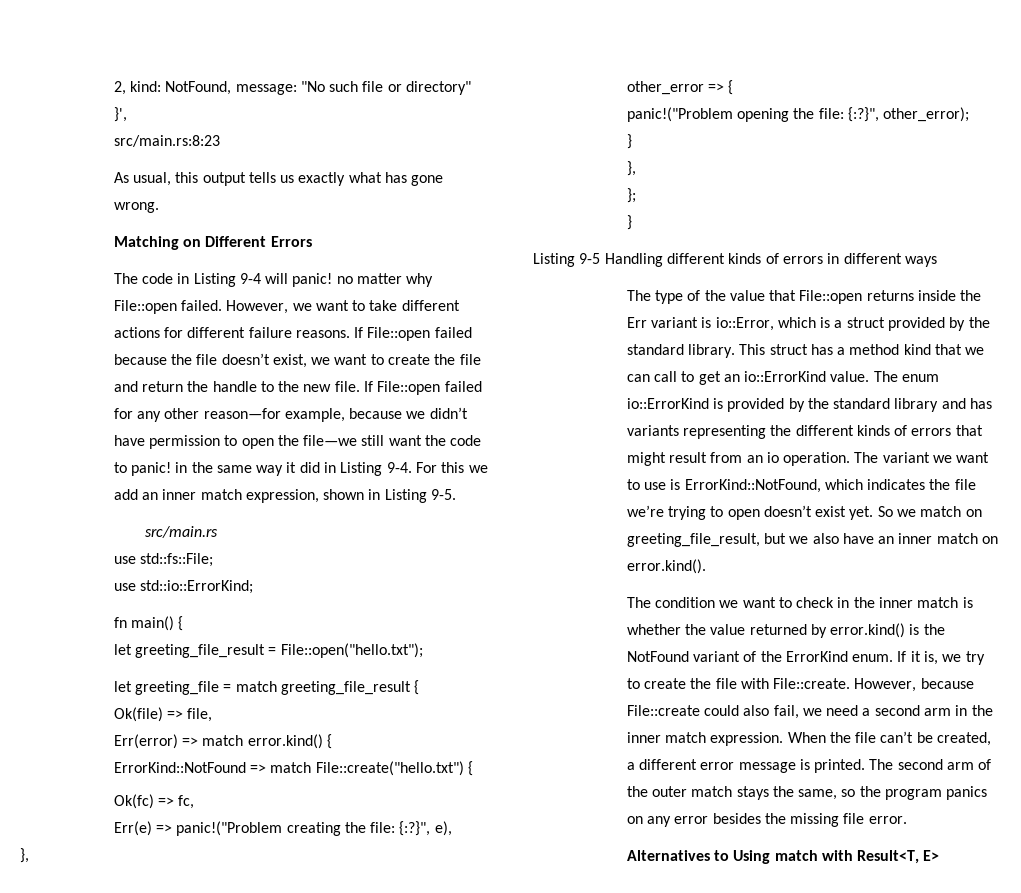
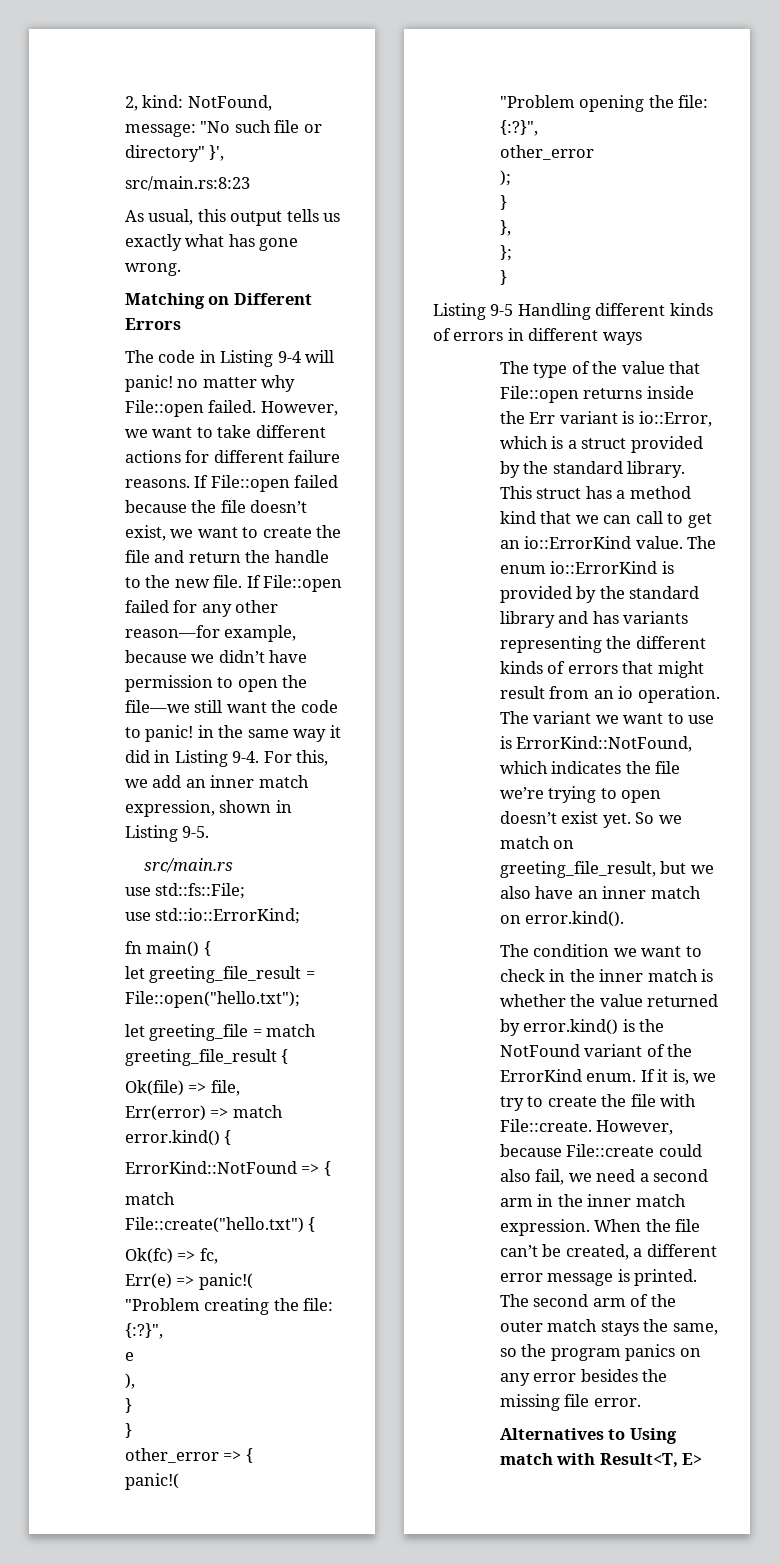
- For this we add an inner match expression, shown in Listing 9-5.
+ For this, we add an inner match expression, shown in Listing 9-5.
- ErrorKind::NotFound => match File::create("hello.txt") {
+ ErrorKind::NotFound => {
+ match File::create("hello.txt") {
- Err(e) => panic!("Problem creating the file: {:?}", e),
- },
+ Err(e) => panic!(
+ "Problem creating the file: {:?}",
+ e
+ ),
+ }
+ }
  other_error => {
- panic!("Problem opening the file: {:?}", other_error);
+ panic!(
+ "Problem opening the file: {:?}",
+ other_error
+ );

